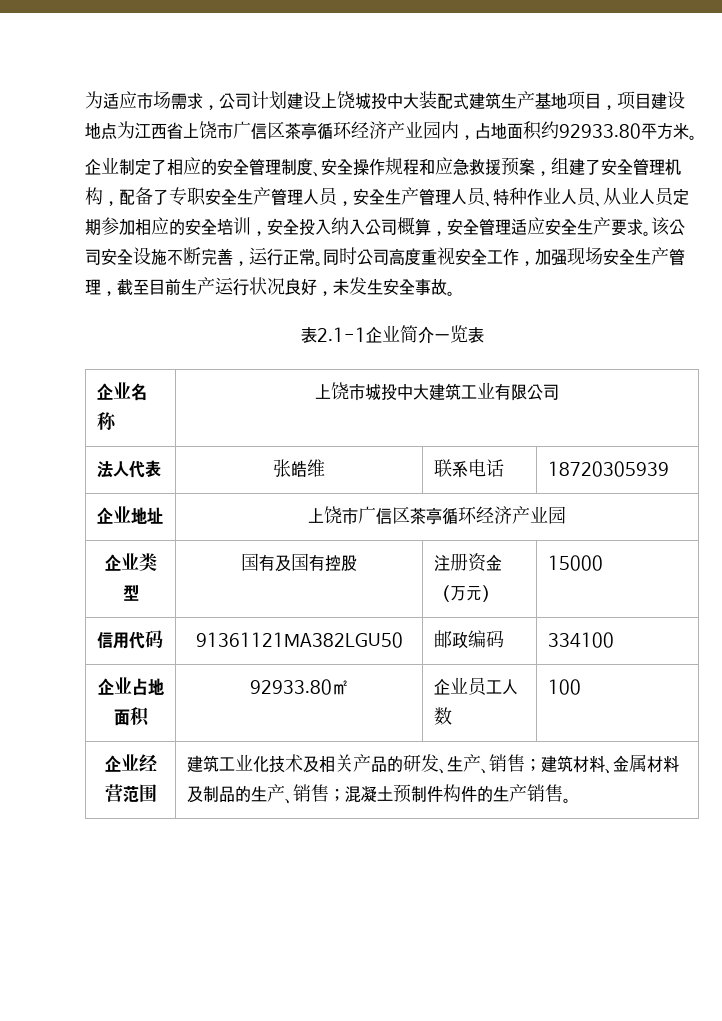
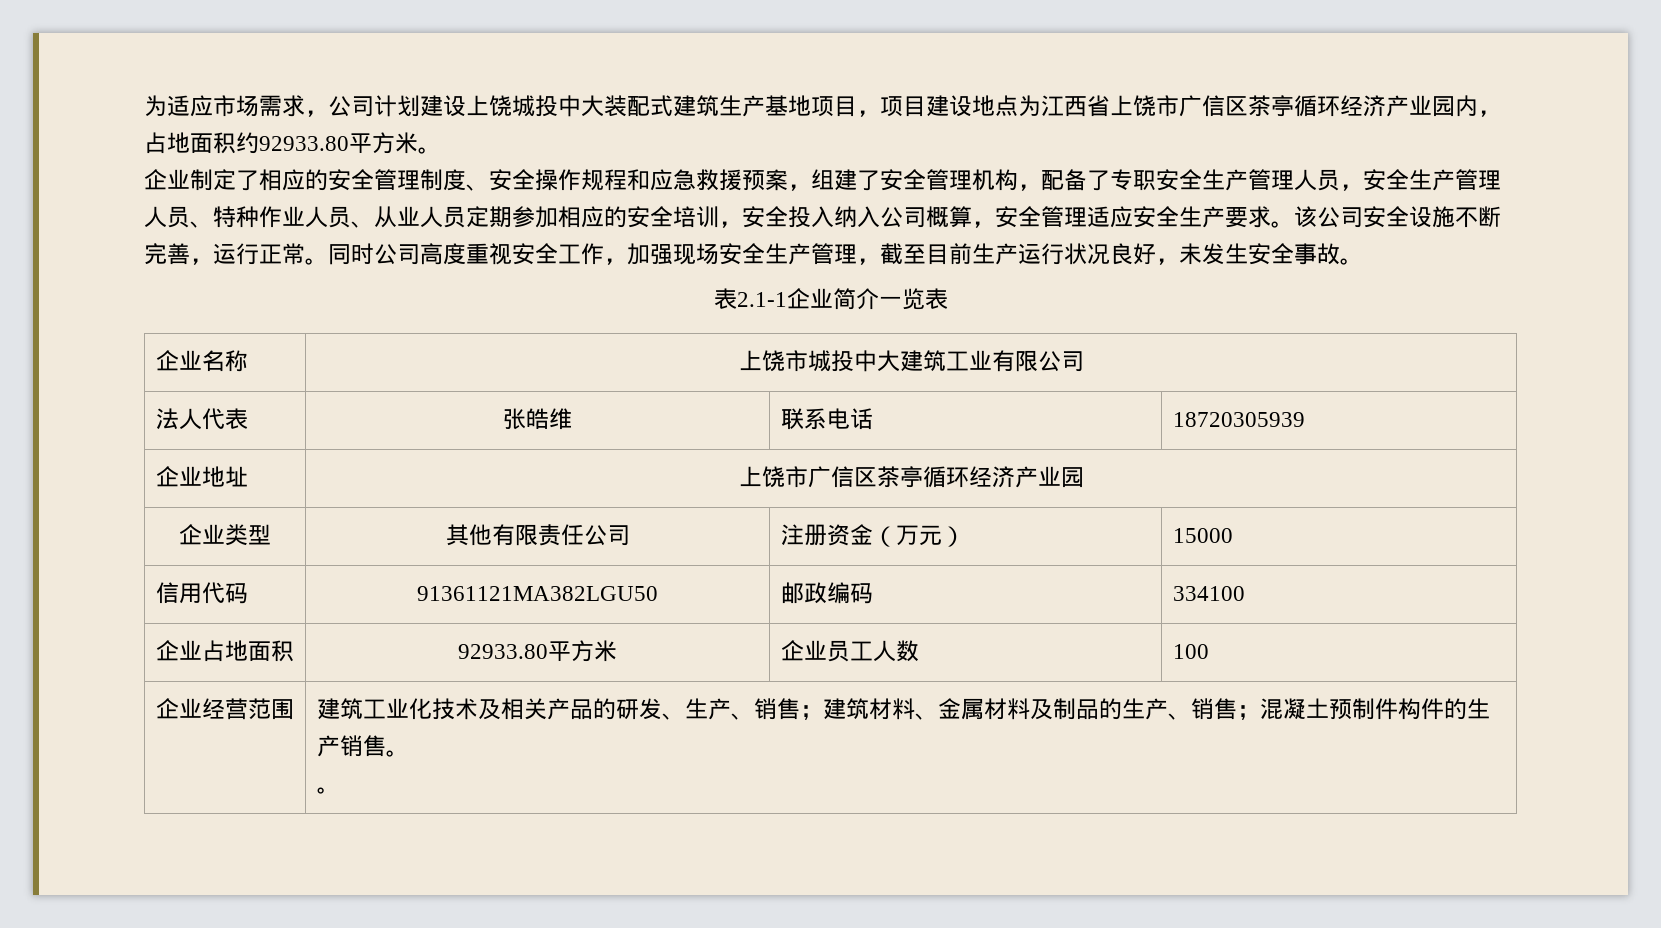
- 企业类型 | 国有及国有控股 | 注册资金（万元） | 15000
+ 企业类型 | 其他有限责任公司 | 注册资金（万元） | 15000
- 企业占地面积 | 92933.80㎡ | 企业员工人数 | 100
+ 企业占地面积 | 92933.80平方米 | 企业员工人数 | 100
  企业经营范围 | 建筑工业化技术及相关产品的研发、生产、销售；建筑材料、金属材料及制品的生产、销售；混凝土预制件构件的生产销售。
+ 。

